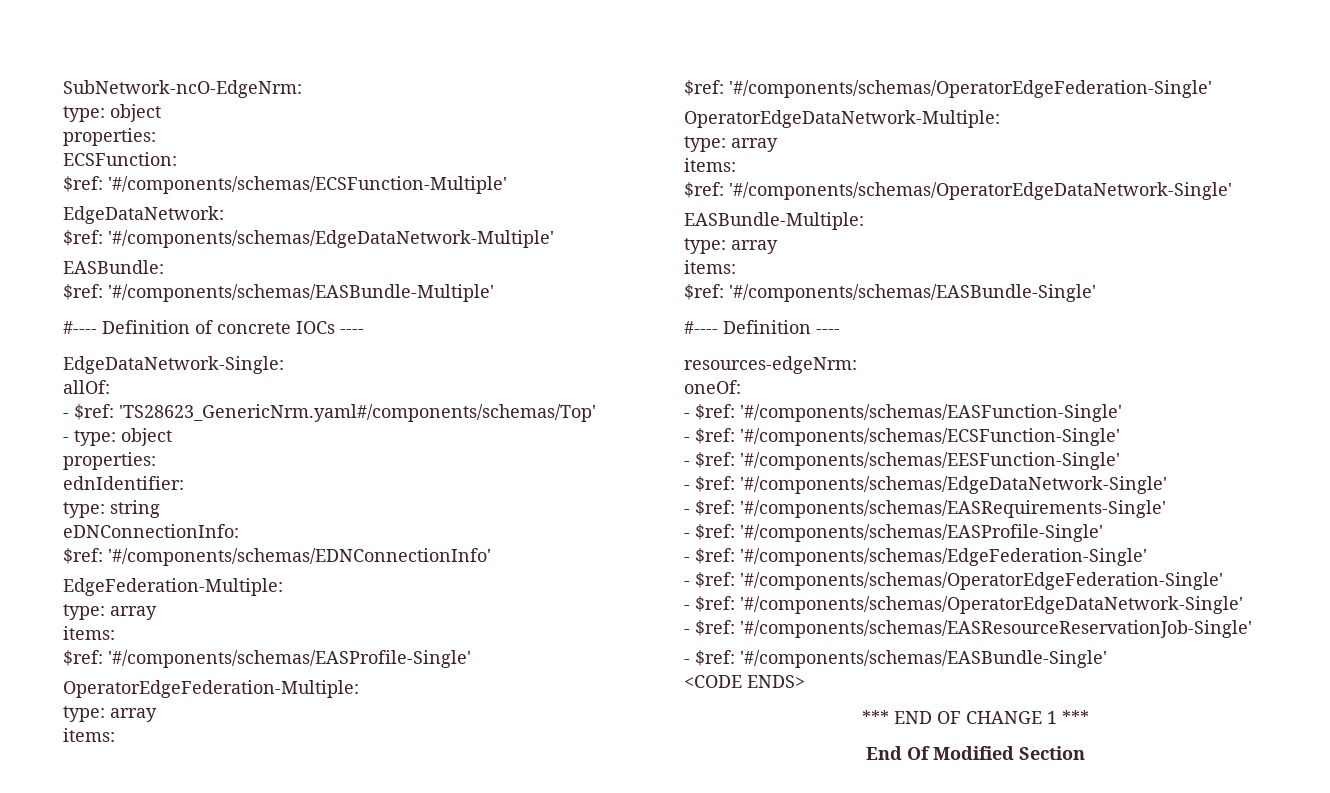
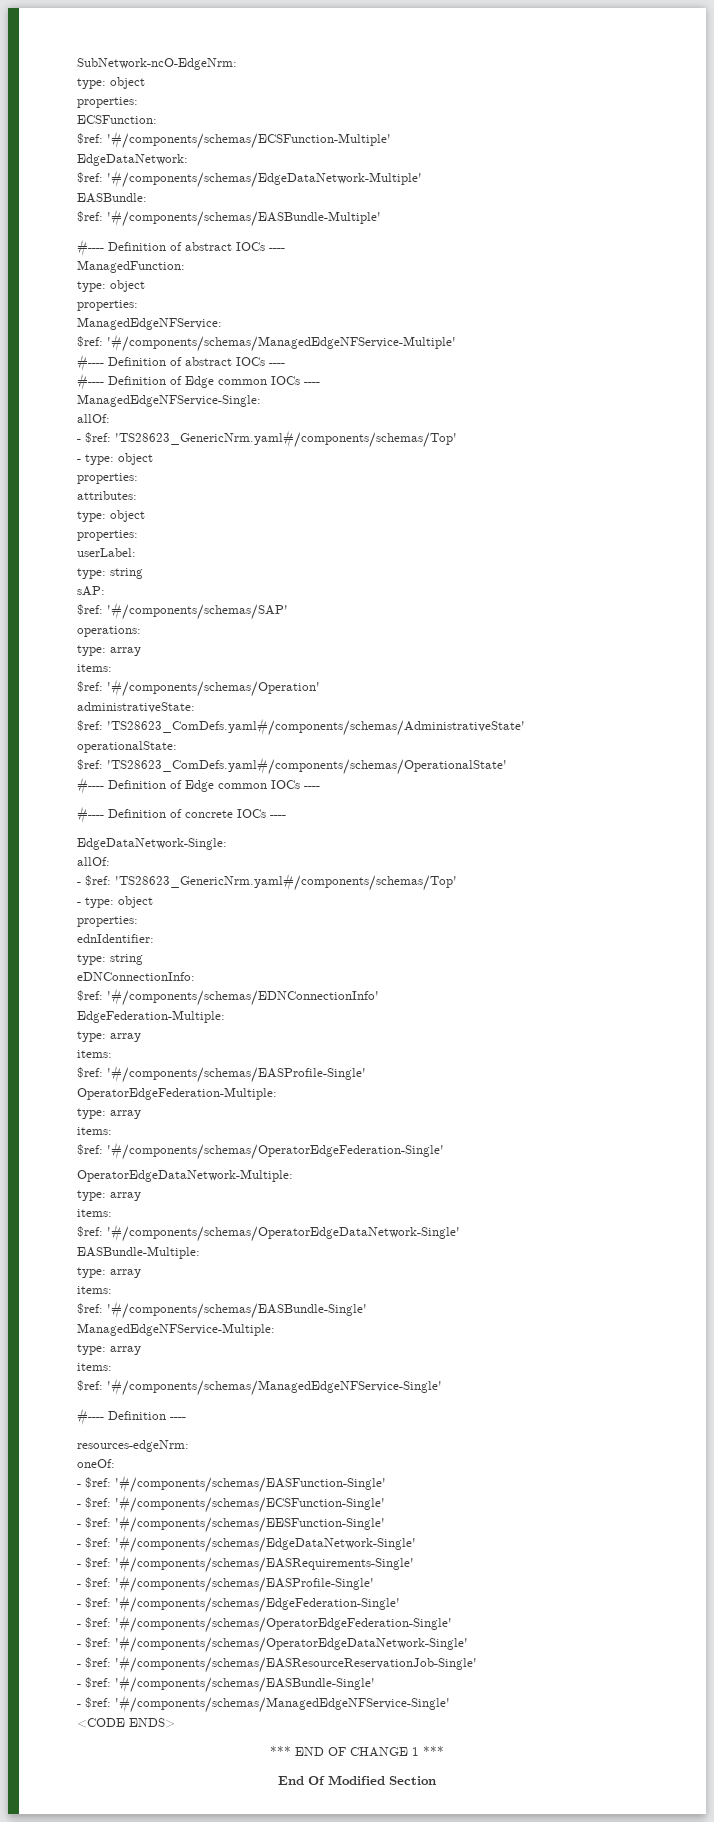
  $ref: '#/components/schemas/EASBundle-Multiple'
+ #---- Definition of abstract IOCs ----
+ ManagedFunction:
+ type: object
+ properties:
+ ManagedEdgeNFService:
+ $ref: '#/components/schemas/ManagedEdgeNFService-Multiple'
+ #---- Definition of abstract IOCs ----
+ #---- Definition of Edge common IOCs ----
+ ManagedEdgeNFService-Single:
+ allOf:
+ - $ref: 'TS28623_GenericNrm.yaml#/components/schemas/Top'
+ - type: object
+ properties:
+ attributes:
+ type: object
+ properties:
+ userLabel:
+ type: string
+ sAP:
+ $ref: '#/components/schemas/SAP'
+ operations:
+ type: array
+ items:
+ $ref: '#/components/schemas/Operation'
+ administrativeState:
+ $ref: 'TS28623_ComDefs.yaml#/components/schemas/AdministrativeState'
+ operationalState:
+ $ref: 'TS28623_ComDefs.yaml#/components/schemas/OperationalState'
+ #---- Definition of Edge common IOCs ----
+ ManagedEdgeNFService-Multiple:
+ type: array
+ items:
+ $ref: '#/components/schemas/ManagedEdgeNFService-Single'
+ - $ref: '#/components/schemas/ManagedEdgeNFService-Single'

